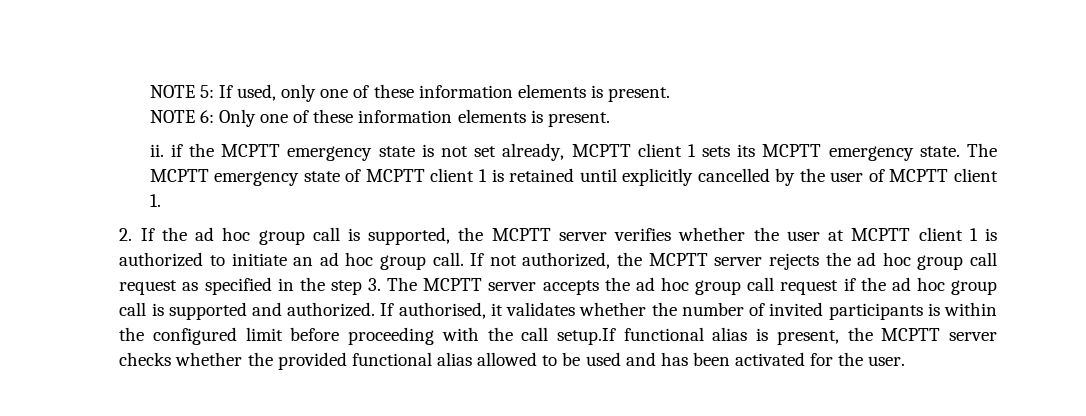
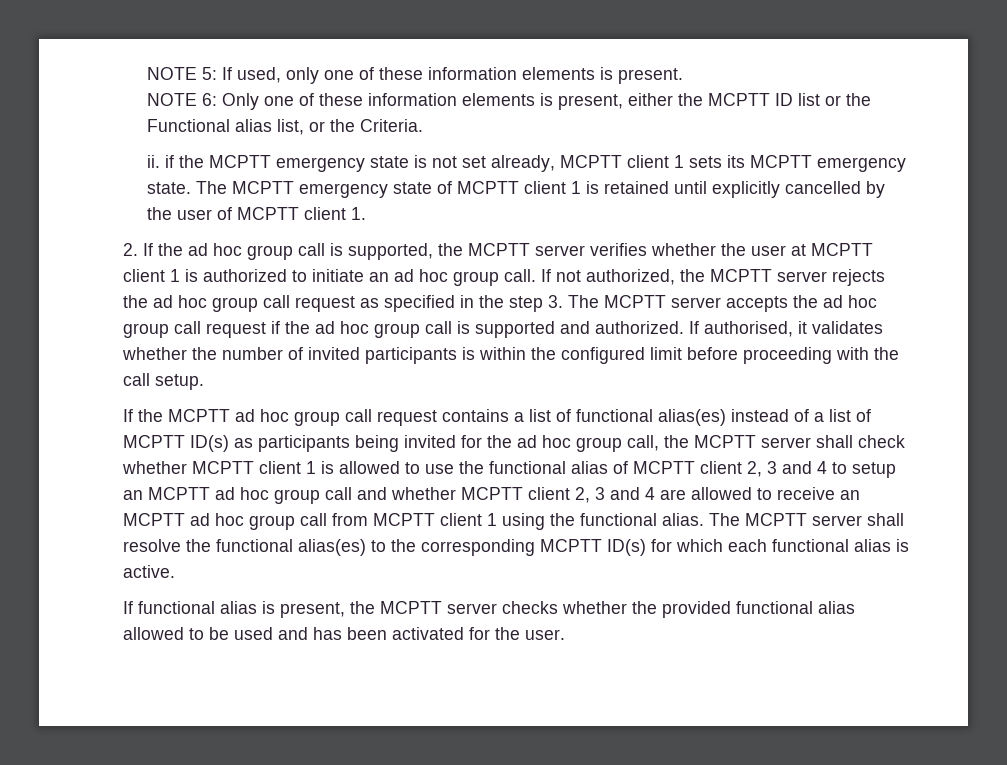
- NOTE 6: Only one of these information elements is present.
+ NOTE 6: Only one of these information elements is present, either the MCPTT ID list or the Functional alias list, or the Criteria.
- If authorised, it validates whether the number of invited participants is within the configured limit before proceeding with the call setup.If functional alias is present, the MCPTT server checks whether the provided functional alias allowed to be used and has been activated for the user.
+ If authorised, it validates whether the number of invited participants is within the configured limit before proceeding with the call setup.
+ If the MCPTT ad hoc group call request contains a list of functional alias(es) instead of a list of MCPTT ID(s) as participants being invited for the ad hoc group call, the MCPTT server shall check whether MCPTT client 1 is allowed to use the functional alias of MCPTT client 2, 3 and 4 to setup an MCPTT ad hoc group call and whether MCPTT client 2, 3 and 4 are allowed to receive an MCPTT ad hoc group call from MCPTT client 1 using the functional alias. The MCPTT server shall resolve the functional alias(es) to the corresponding MCPTT ID(s) for which each functional alias is active.
+ If functional alias is present, the MCPTT server checks whether the provided functional alias allowed to be used and has been activated for the user.

